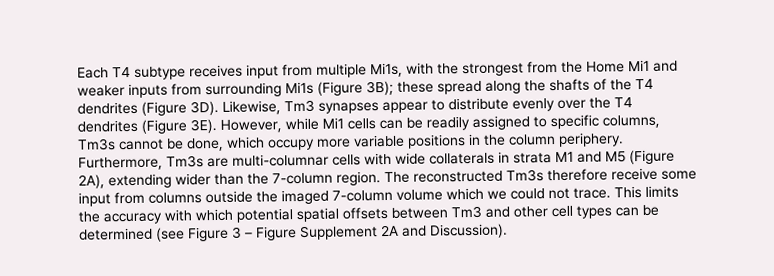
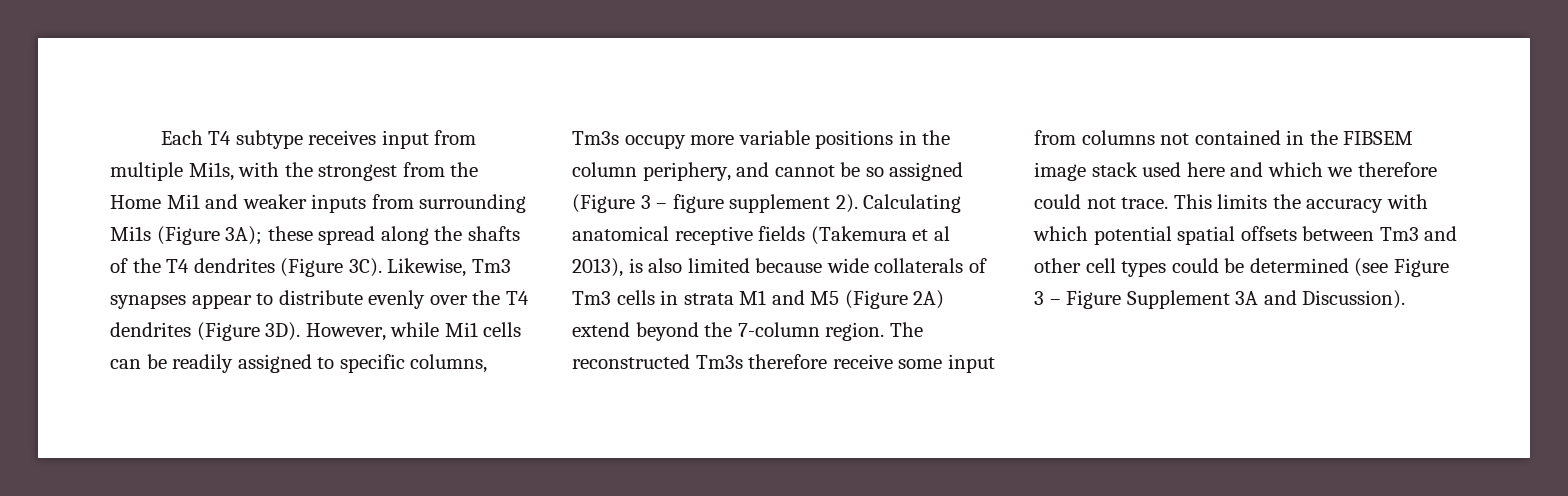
- Each T4 subtype receives input from multiple Mi1s, with the strongest from the Home Mi1 and weaker inputs from surrounding Mi1s (Figure 3B); these spread along the shafts of the T4 dendrites (Figure 3D).
+ Each T4 subtype receives input from multiple Mi1s, with the strongest from the Home Mi1 and weaker inputs from surrounding Mi1s (Figure 3A); these spread along the shafts of the T4 dendrites (Figure 3C).
- Likewise, Tm3 synapses appear to distribute evenly over the T4 dendrites (Figure 3E).
+ Likewise, Tm3 synapses appear to distribute evenly over the T4 dendrites (Figure 3D).
- However, while Mi1 cells can be readily assigned to specific columns, Tm3s cannot be done, which occupy more variable positions in the column periphery. Furthermore, Tm3s are multi-columnar cells with wide collaterals in strata M1 and M5 (Figure 2A), extending wider than the 7-column region.
+ However, while Mi1 cells can be readily assigned to specific columns, Tm3s occupy more variable positions in the column periphery, and cannot be so assigned (Figure 3 – figure supplement 2). Calculating anatomical receptive fields (Takemura et al 2013), is also limited because wide collaterals of Tm3 cells in strata M1 and M5 (Figure 2A) extend beyond the 7-column region.
- The reconstructed Tm3s therefore receive some input from columns outside the imaged 7-column volume which we could not trace.
+ The reconstructed Tm3s therefore receive some input from columns not contained in the FIBSEM image stack used here and which we therefore could not trace.
- This limits the accuracy with which potential spatial offsets between Tm3 and other cell types can be determined (see Figure 3 – Figure Supplement 2A and Discussion).
+ This limits the accuracy with which potential spatial offsets between Tm3 and other cell types could be determined (see Figure 3 – Figure Supplement 3A and Discussion).

